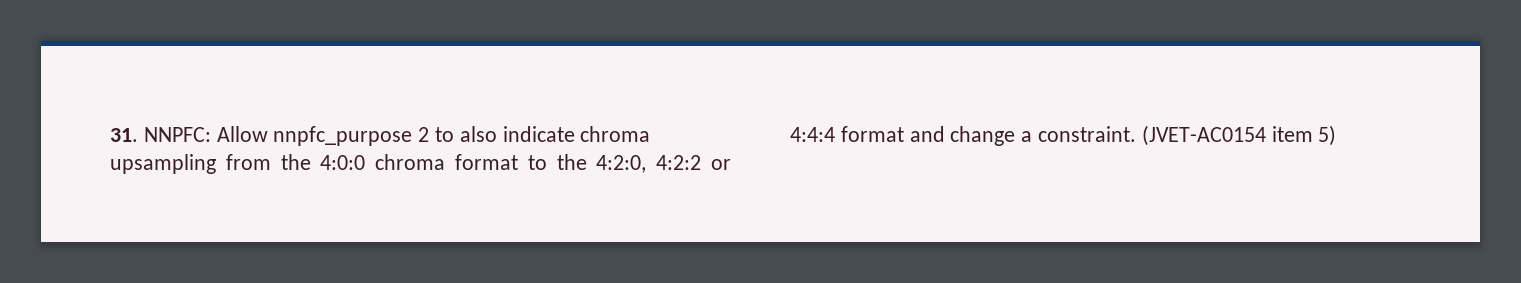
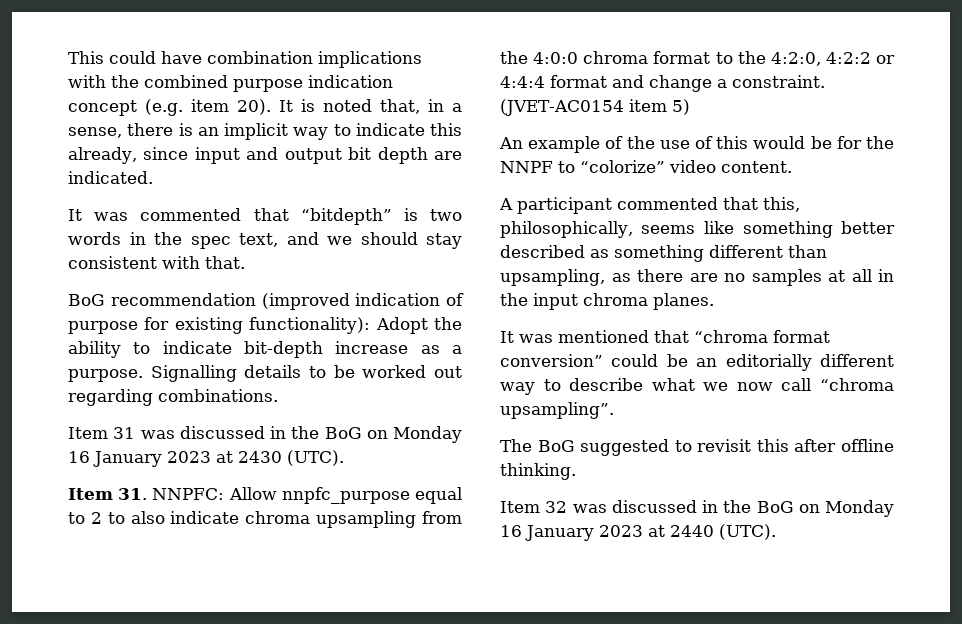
- 31. NNPFC: Allow nnpfc_purpose 2 to also indicate chroma upsampling from the 4:0:0 chroma format to the 4:2:0, 4:2:2 or 4:4:4 format and change a constraint.
+ This could have combination implications with the combined purpose indication concept (e.g. item 20). It is noted that, in a sense, there is an implicit way to indicate this already, since input and output bit depth are indicated.
+ It was commented that “bitdepth” is two words in the spec text, and we should stay consistent with that.
+ BoG recommendation (improved indication of purpose for existing functionality): Adopt the ability to indicate bit-depth increase as a purpose. Signalling details to be worked out regarding combinations.
+ Item 31 was discussed in the BoG on Monday 16 January 2023 at 2430 (UTC).
+ Item 31. NNPFC: Allow nnpfc_purpose equal to 2 to also indicate chroma upsampling from the 4:0:0 chroma format to the 4:2:0, 4:2:2 or 4:4:4 format and change a constraint.
+ An example of the use of this would be for the NNPF to “colorize” video content.
+ A participant commented that this, philosophically, seems like something better described as something different than upsampling, as there are no samples at all in the input chroma planes.
+ It was mentioned that “chroma format conversion” could be an editorially different way to describe what we now call “chroma upsampling”.
+ The BoG suggested to revisit this after offline thinking.
+ Item 32 was discussed in the BoG on Monday 16 January 2023 at 2440 (UTC).

